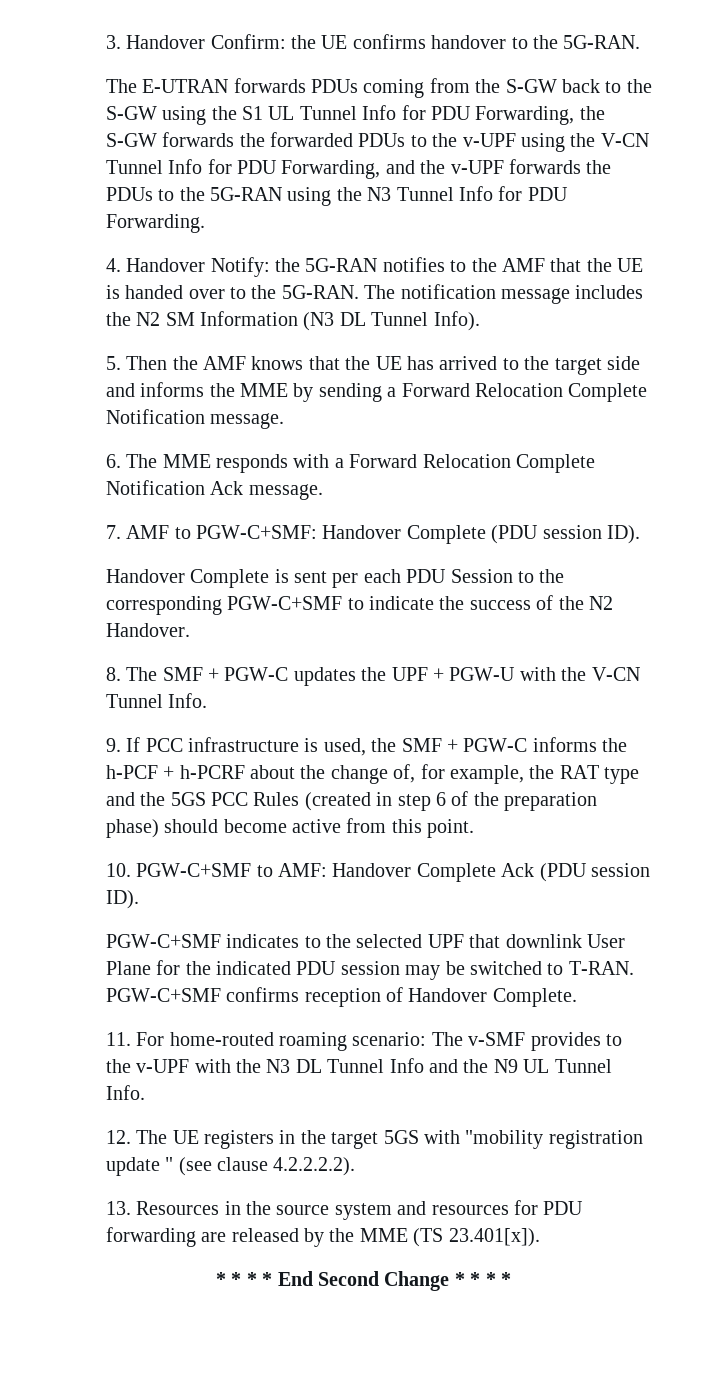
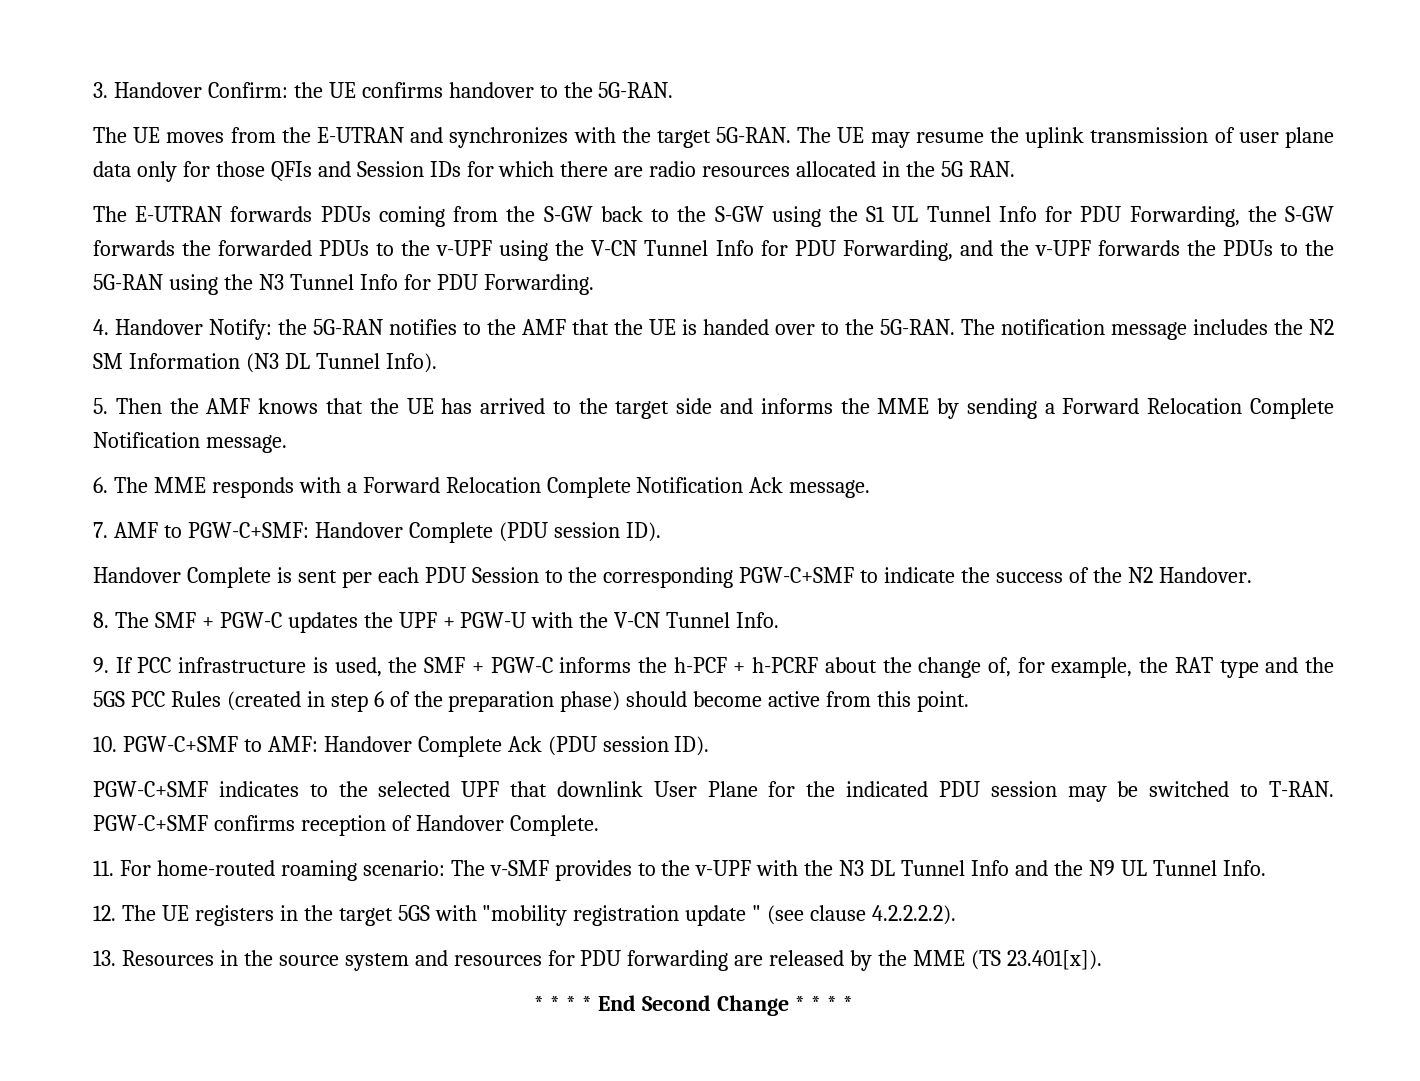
+ The UE moves from the E-UTRAN and synchronizes with the target 5G-RAN. The UE may resume the uplink transmission of user plane data only for those QFIs and Session IDs for which there are radio resources allocated in the 5G RAN.

